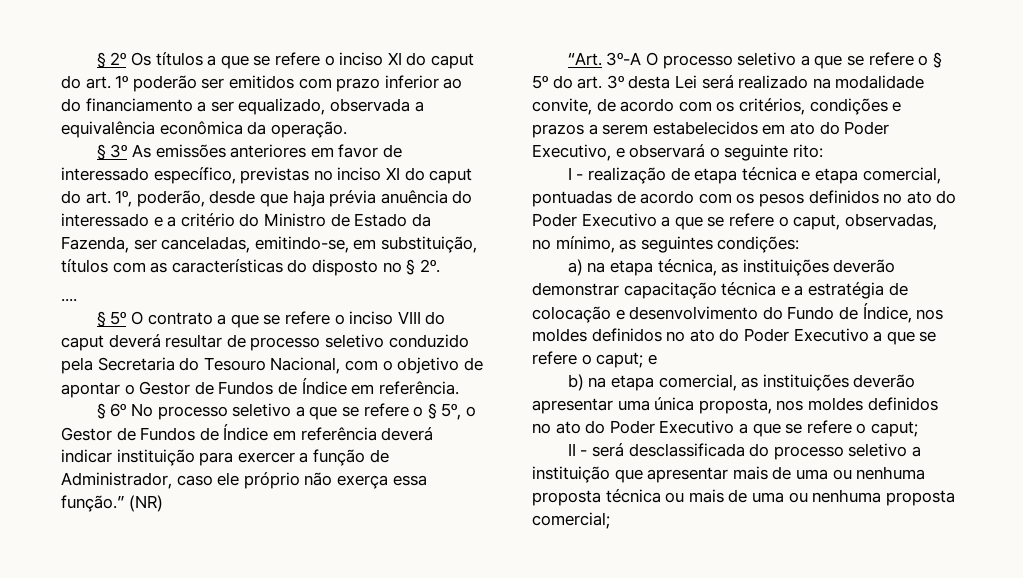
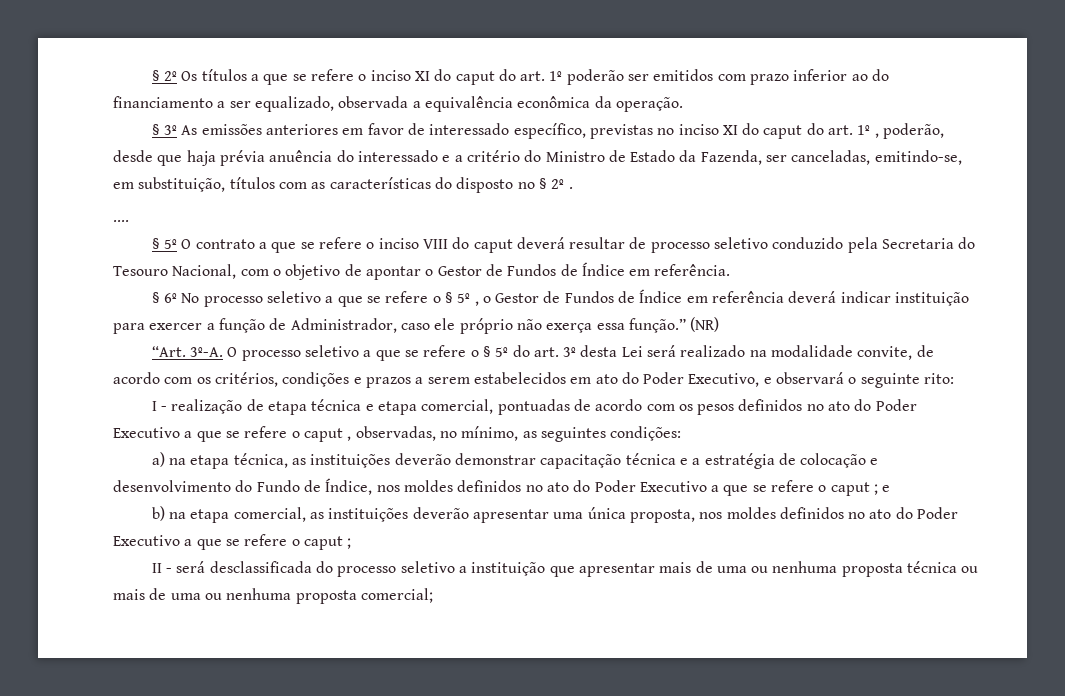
- § 3º As emissões anteriores em favor de interessado específico, previstas no inciso XI do caput do art. 1º, poderão, desde que haja prévia anuência do interessado e a critério do Ministro de Estado da Fazenda, ser canceladas, emitindo-se, em substituição, títulos com as características do disposto no § 2º.
+ § 3º As emissões anteriores em favor de interessado específico, previstas no inciso XI do caput do art. 1º , poderão, desde que haja prévia anuência do interessado e a critério do Ministro de Estado da Fazenda, ser canceladas, emitindo-se, em substituição, títulos com as características do disposto no § 2º .
- § 6º No processo seletivo a que se refere o § 5º, o Gestor de Fundos de Índice em referência deverá indicar instituição para exercer a função de Administrador, caso ele próprio não exerça essa função.”
+ § 6º No processo seletivo a que se refere o § 5º , o Gestor de Fundos de Índice em referência deverá indicar instituição para exercer a função de Administrador, caso ele próprio não exerça essa função.”
- “Art. 3º-A O processo seletivo a que se refere o § 5º do art. 3º desta Lei será realizado na modalidade convite, de acordo com os critérios, condições e prazos a serem estabelecidos em ato do Poder Executivo, e observará o seguinte rito:
+ “Art. 3º-A. O processo seletivo a que se refere o § 5º do art. 3º desta Lei será realizado na modalidade convite, de acordo com os critérios, condições e prazos a serem estabelecidos em ato do Poder Executivo, e observará o seguinte rito:
- I - realização de etapa técnica e etapa comercial, pontuadas de acordo com os pesos definidos no ato do Poder Executivo a que se refere o caput, observadas, no mínimo, as seguintes condições:
+ I - realização de etapa técnica e etapa comercial, pontuadas de acordo com os pesos definidos no ato do Poder Executivo a que se refere o caput , observadas, no mínimo, as seguintes condições:
- a) na etapa técnica, as instituições deverão demonstrar capacitação técnica e a estratégia de colocação e desenvolvimento do Fundo de Índice, nos moldes definidos no ato do Poder Executivo a que se refere o caput; e
+ a) na etapa técnica, as instituições deverão demonstrar capacitação técnica e a estratégia de colocação e desenvolvimento do Fundo de Índice, nos moldes definidos no ato do Poder Executivo a que se refere o caput ; e
- b) na etapa comercial, as instituições deverão apresentar uma única proposta, nos moldes definidos no ato do Poder Executivo a que se refere o caput;
+ b) na etapa comercial, as instituições deverão apresentar uma única proposta, nos moldes definidos no ato do Poder Executivo a que se refere o caput ;

